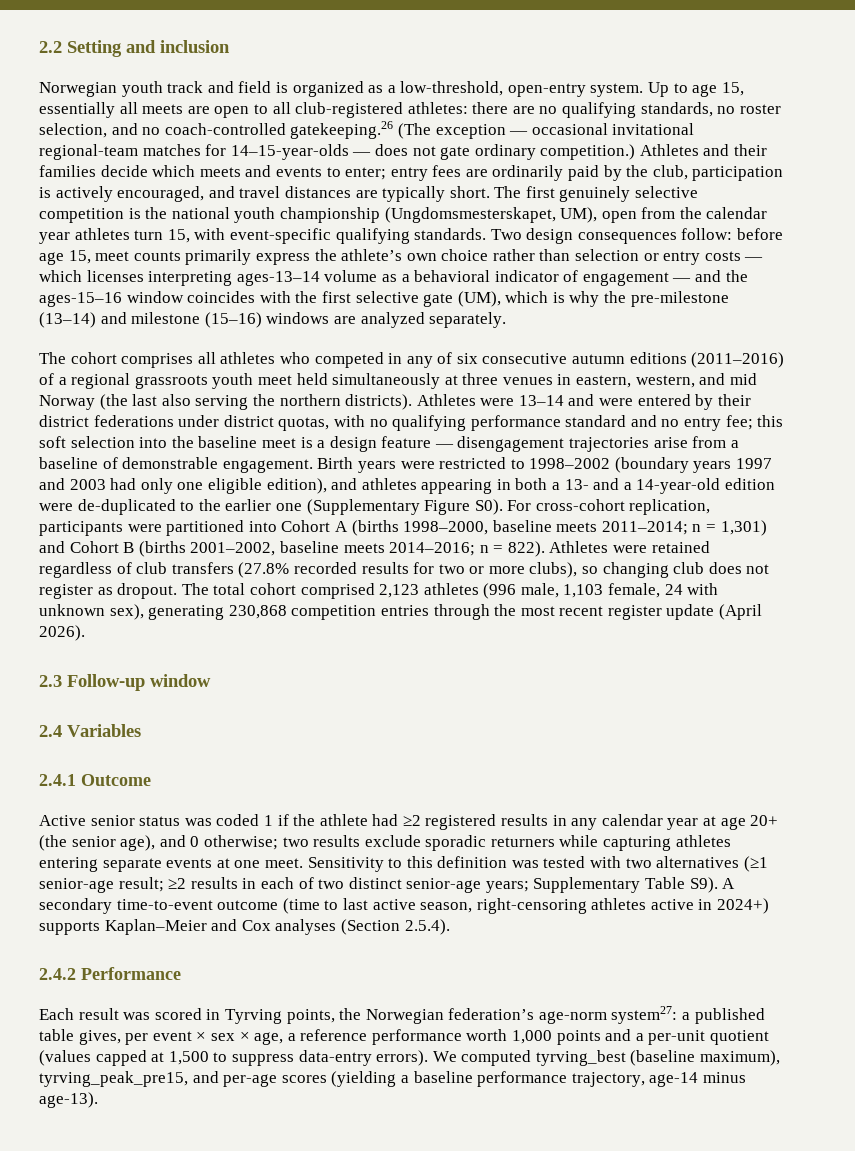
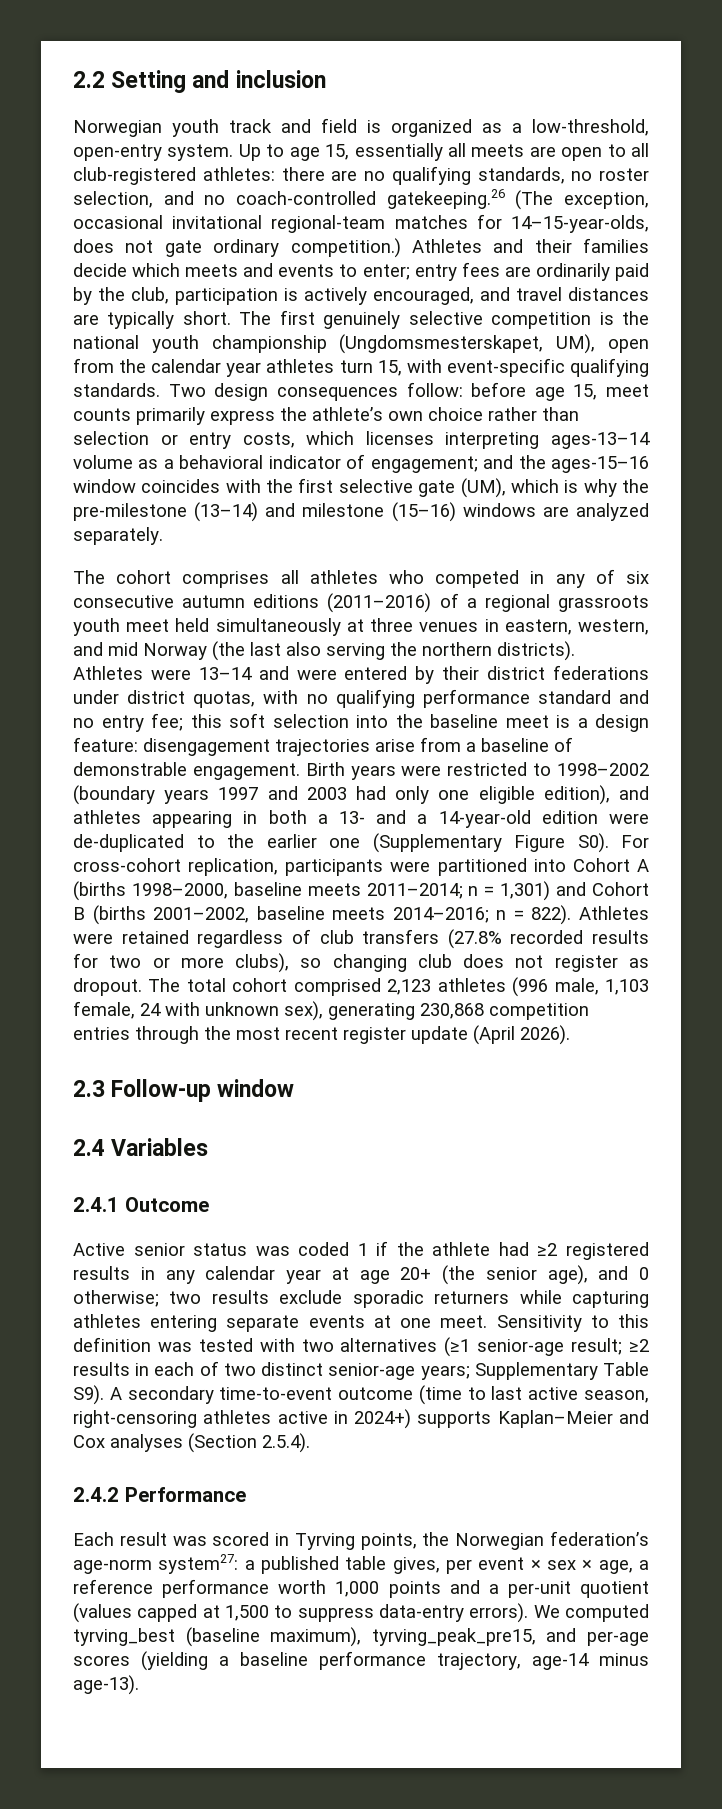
- Up to age 15, essentially all meets are open to all club-registered athletes: there are no qualifying standards, no roster selection, and no coach-controlled gatekeeping.26 (The exception — occasional invitational regional-team matches for 14–15-year-olds — does not gate ordinary competition.)
+ Up to age 15, essentially all meets are open to all club-registered athletes: there are no qualifying standards, no roster selection, and no coach-controlled gatekeeping.26 (The exception, occasional invitational regional-team matches for 14–15-year-olds, does not gate ordinary competition.)
- Two design consequences follow: before age 15, meet counts primarily express the athlete’s own choice rather than selection or entry costs — which licenses interpreting ages-13–14 volume as a behavioral indicator of engagement — and the ages-15–16 window coincides with the first selective gate (UM), which is why the pre-milestone (13–14) and milestone (15–16) windows are analyzed separately.
+ Two design consequences follow: before age 15, meet counts primarily express the athlete’s own choice rather than selection or entry costs, which licenses interpreting ages-13–14 volume as a behavioral indicator of engagement; and the ages-15–16 window coincides with the first selective gate (UM), which is why the pre-milestone (13–14) and milestone (15–16) windows are analyzed separately.
- Athletes were 13–14 and were entered by their district federations under district quotas, with no qualifying performance standard and no entry fee; this soft selection into the baseline meet is a design feature — disengagement trajectories arise from a baseline of demonstrable engagement.
+ Athletes were 13–14 and were entered by their district federations under district quotas, with no qualifying performance standard and no entry fee; this soft selection into the baseline meet is a design feature: disengagement trajectories arise from a baseline of demonstrable engagement.

